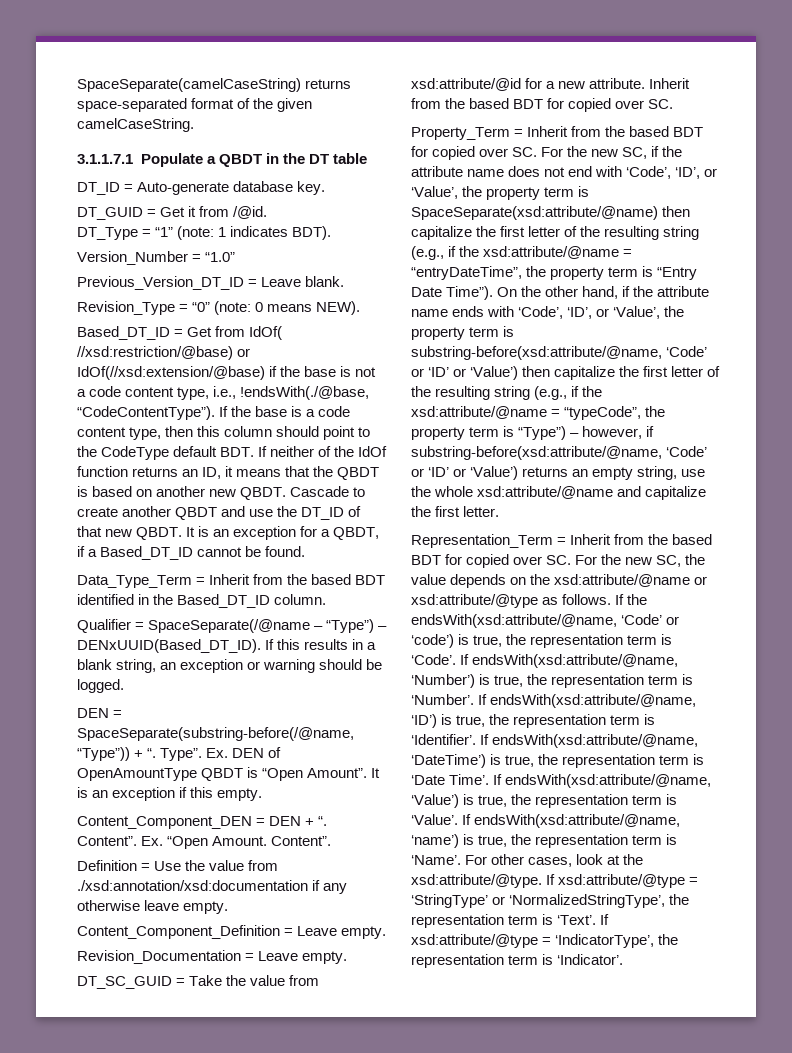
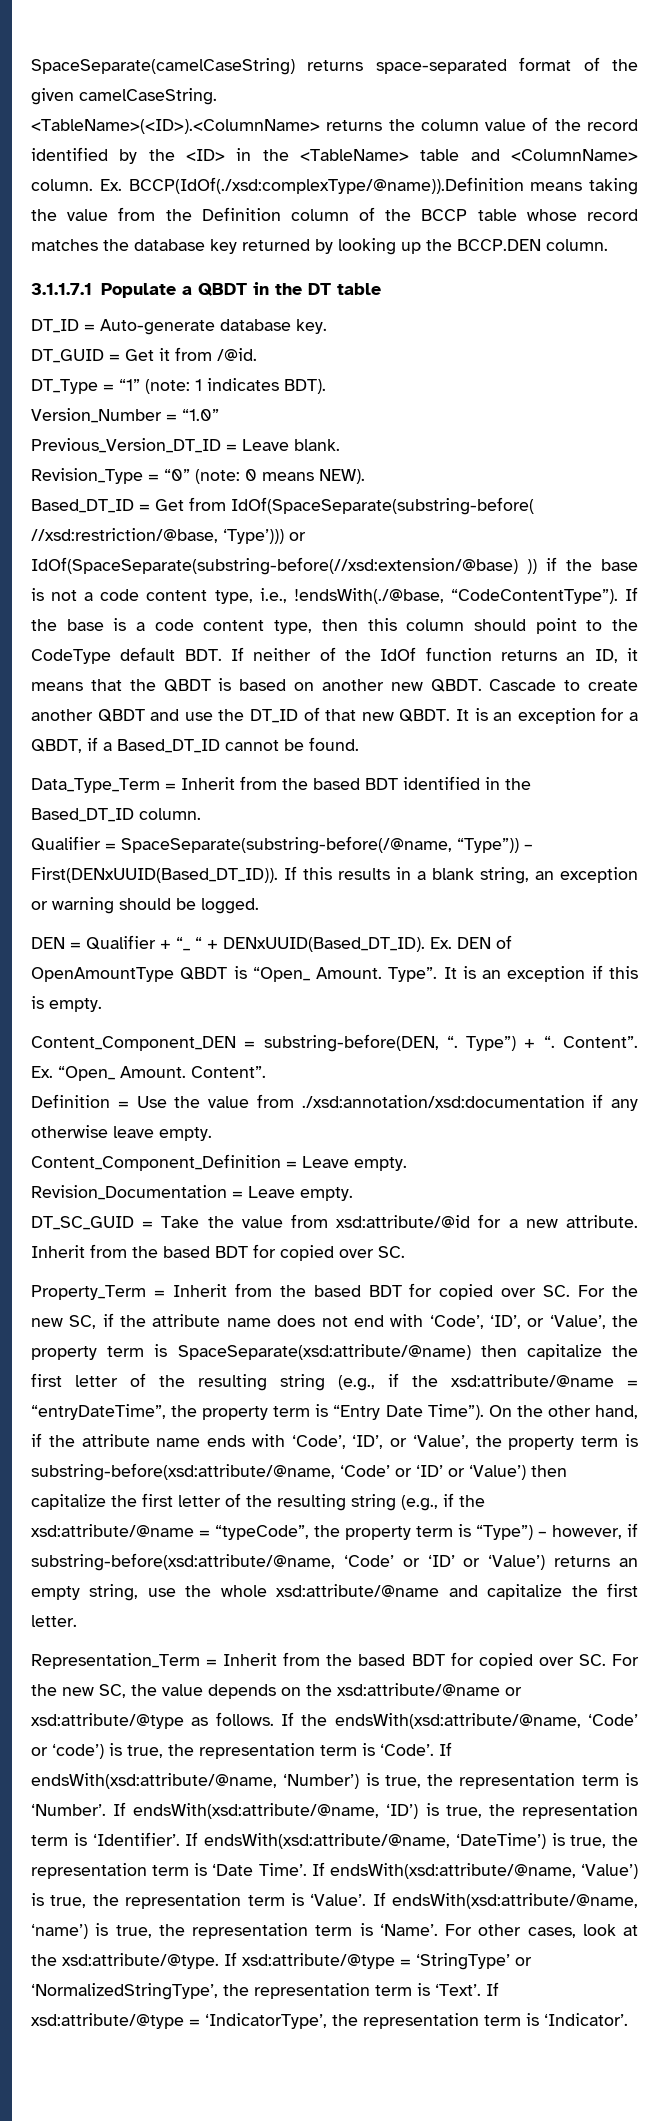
+ <TableName>(<ID>).<ColumnName> returns the column value of the record identified by the <ID> in the <TableName> table and <ColumnName> column. Ex. BCCP(IdOf(./xsd:complexType/@name)).Definition means taking the value from the Definition column of the BCCP table whose record matches the database key returned by looking up the BCCP.DEN column.
- Based_DT_ID = Get from IdOf( //xsd:restriction/@base) or IdOf(//xsd:extension/@base) if the base is not a code content type, i.e., !endsWith(./@base, “CodeContentType”).
+ Based_DT_ID = Get from IdOf(SpaceSeparate(substring-before( //xsd:restriction/@base, ‘Type’))) or IdOf(SpaceSeparate(substring-before(//xsd:extension/@base) )) if the base is not a code content type, i.e., !endsWith(./@base, “CodeContentType”).
- Qualifier = SpaceSeparate(/@name – “Type”) – DENxUUID(Based_DT_ID).
+ Qualifier = SpaceSeparate(substring-before(/@name, “Type”)) – First(DENxUUID(Based_DT_ID)).
- DEN = SpaceSeparate(substring-before(/@name, “Type”)) + “. Type”.
+ DEN = Qualifier + “_ “ + DENxUUID(Based_DT_ID).
- Ex. DEN of OpenAmountType QBDT is “Open Amount”.
+ Ex. DEN of OpenAmountType QBDT is “Open_ Amount. Type”.
- It is an exception if this empty.
+ It is an exception if this is empty.
- Content_Component_DEN = DEN + “.
+ Content_Component_DEN = substring-before(DEN, “. Type”) + “.
- Ex. “Open Amount.
+ Ex. “Open_ Amount.

